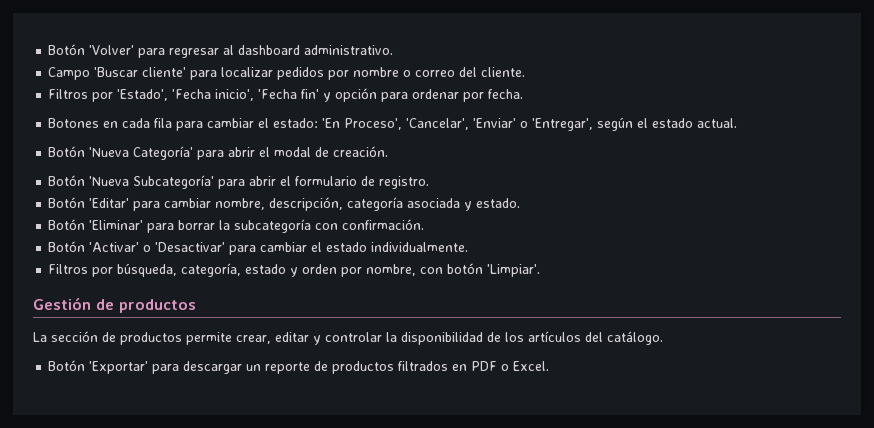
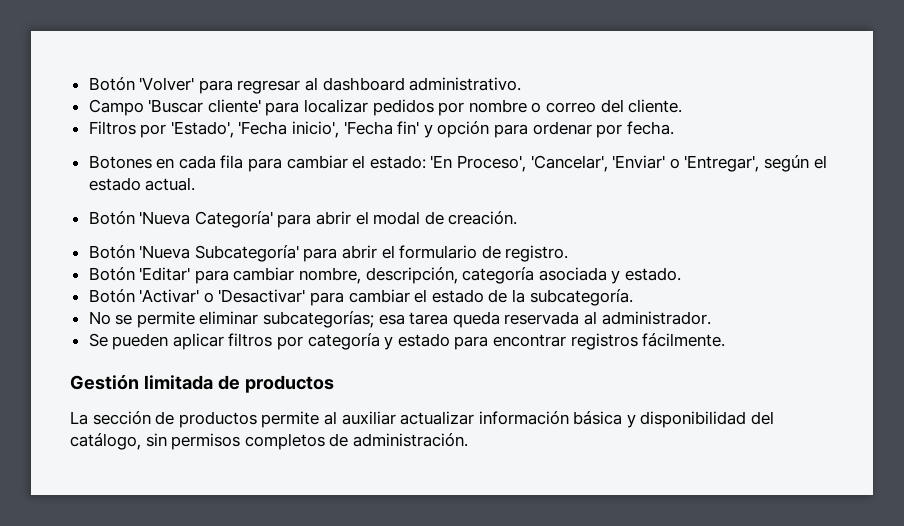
- Botón 'Eliminar' para borrar la subcategoría con confirmación.
- Botón 'Activar' o 'Desactivar' para cambiar el estado individualmente.
- Filtros por búsqueda, categoría, estado y orden por nombre, con botón 'Limpiar'.
+ Botón 'Activar' o 'Desactivar' para cambiar el estado de la subcategoría.
+ No se permite eliminar subcategorías; esa tarea queda reservada al administrador.
+ Se pueden aplicar filtros por categoría y estado para encontrar registros fácilmente.
- Gestión de productos
+ Gestión limitada de productos
- La sección de productos permite crear, editar y controlar la disponibilidad de los artículos del catálogo.
- Botón 'Exportar' para descargar un reporte de productos filtrados en PDF o Excel.
+ La sección de productos permite al auxiliar actualizar información básica y disponibilidad del catálogo, sin permisos completos de administración.

